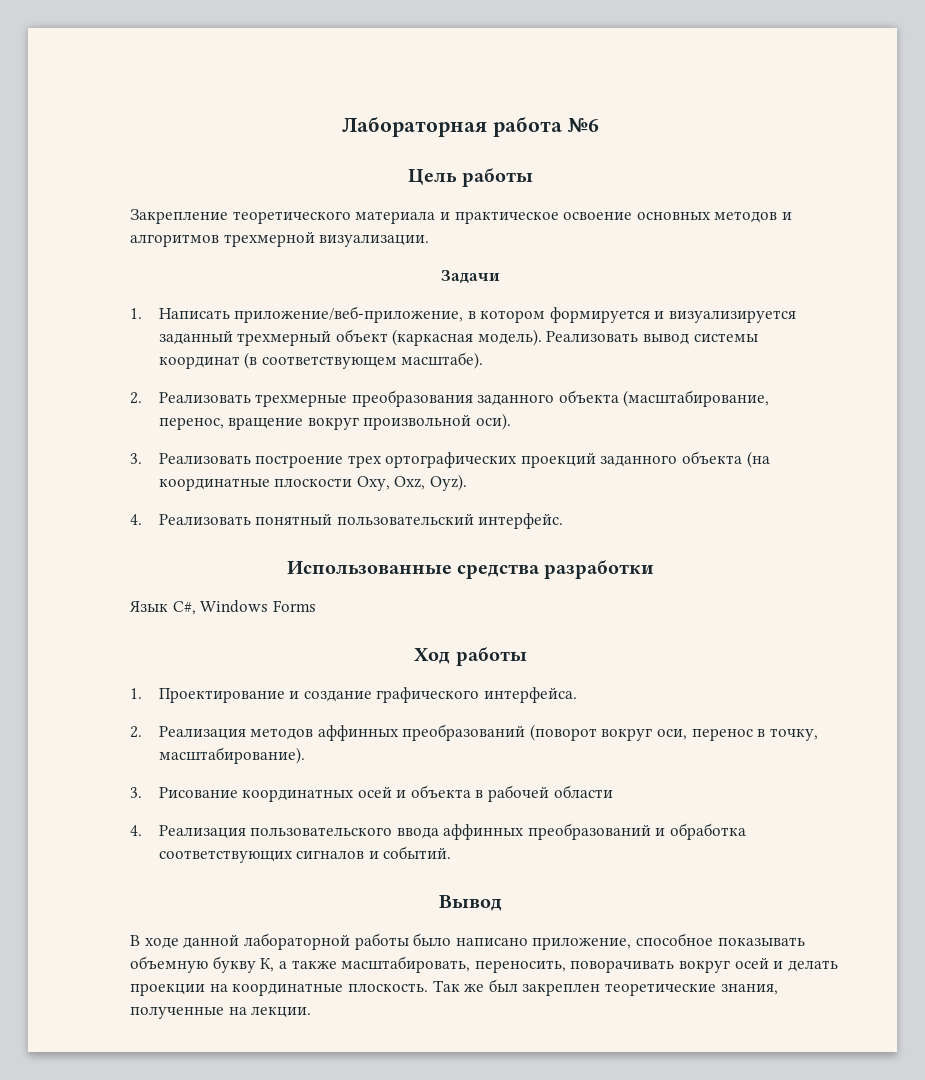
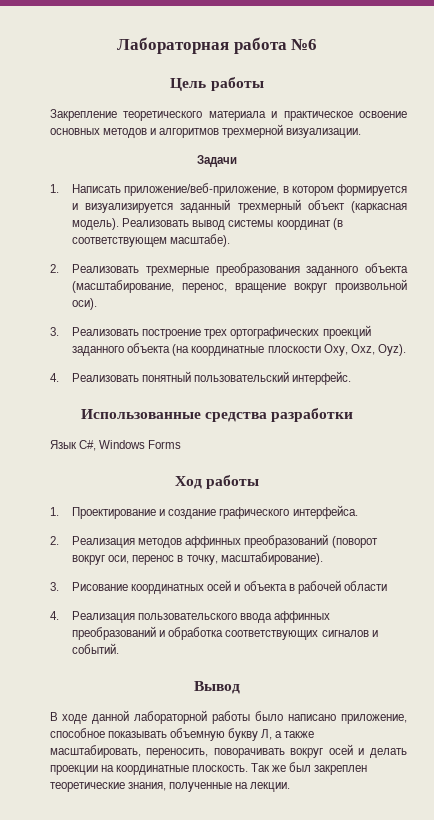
- В ходе данной лабораторной работы было написано приложение, способное показывать объемную букву К, а также масштабировать, переносить, поворачивать вокруг осей и делать проекции на координатные плоскость.
+ В ходе данной лабораторной работы было написано приложение, способное показывать объемную букву Л, а также масштабировать, переносить, поворачивать вокруг осей и делать проекции на координатные плоскость.

